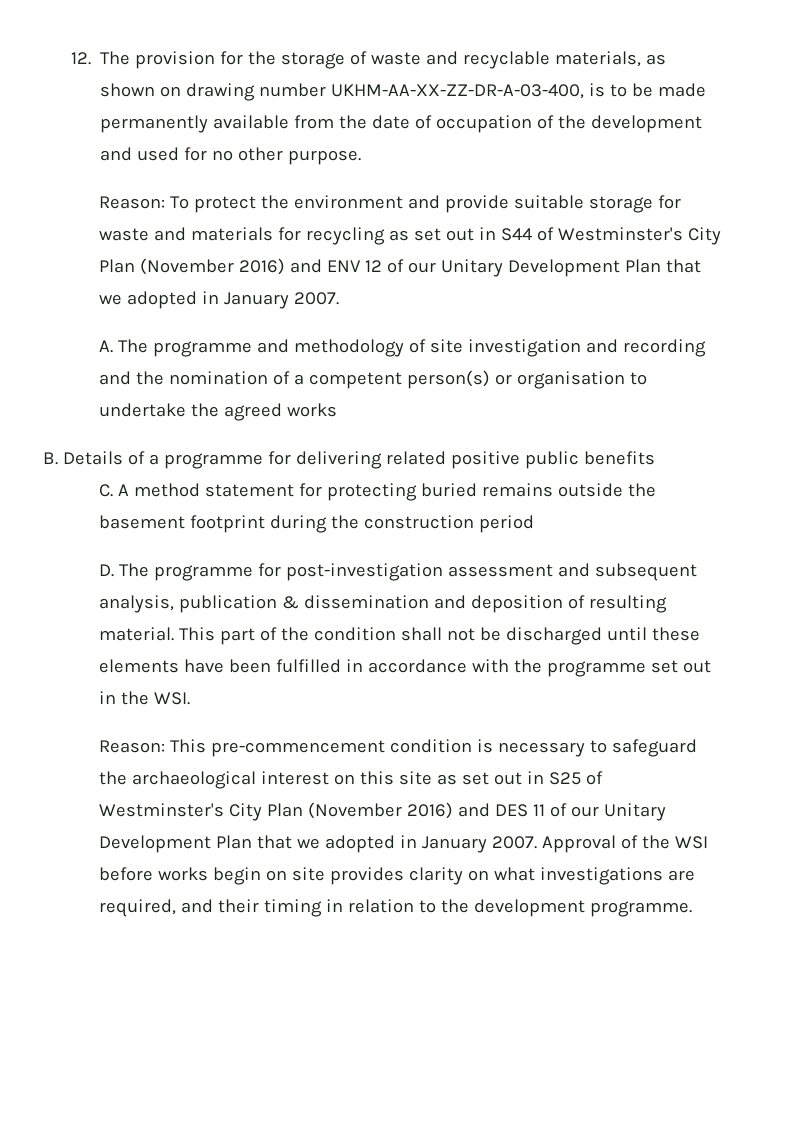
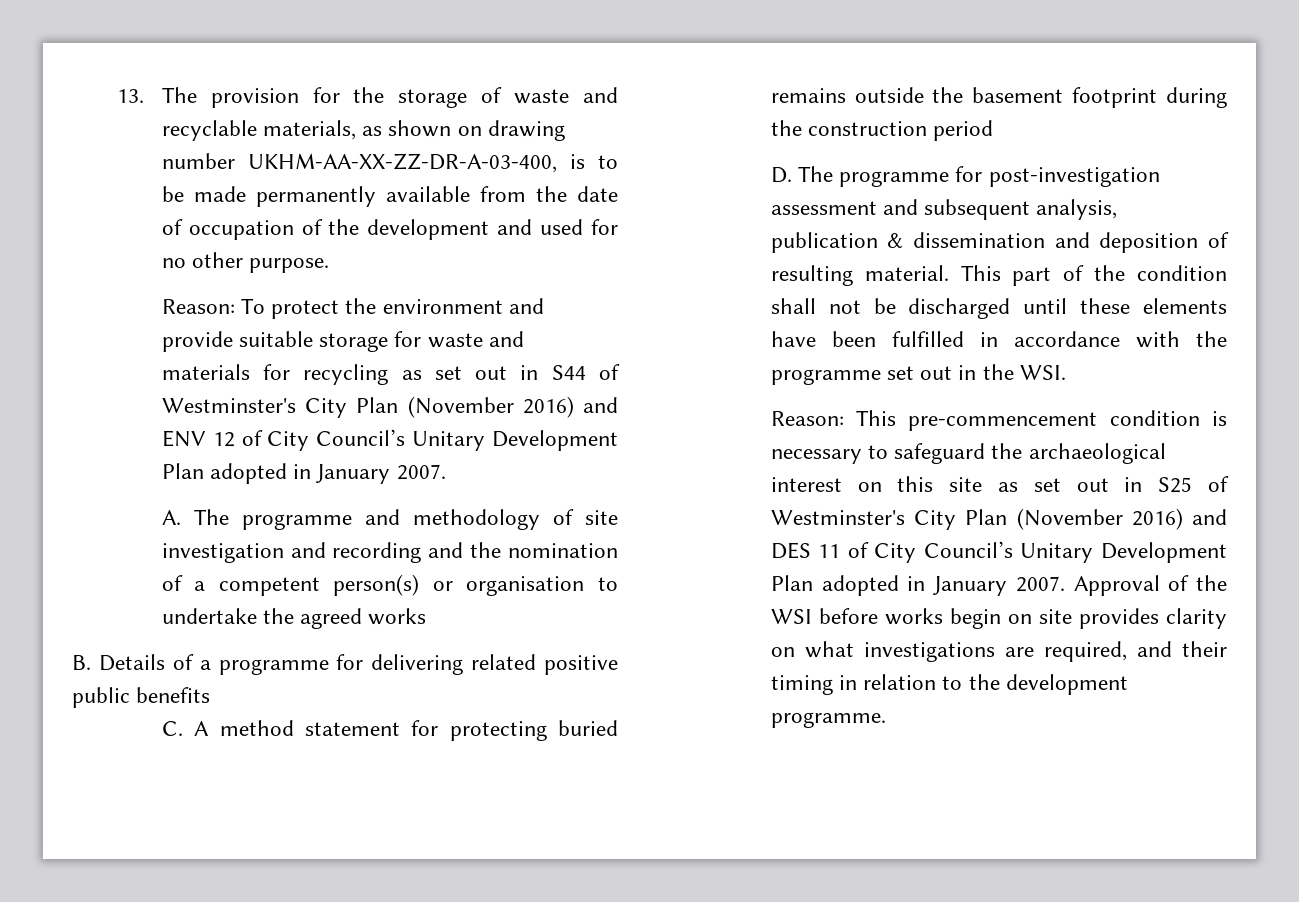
- 12. The provision for the storage of waste and recyclable materials, as shown on drawing number UKHM-AA-XX-ZZ-DR-A-03-400, is to be made permanently available from the date of occupation of the development and used for no other purpose.
+ 13. The provision for the storage of waste and recyclable materials, as shown on drawing number UKHM-AA-XX-ZZ-DR-A-03-400, is to be made permanently available from the date of occupation of the development and used for no other purpose.
- Reason: To protect the environment and provide suitable storage for waste and materials for recycling as set out in S44 of Westminster's City Plan (November 2016) and ENV 12 of our Unitary Development Plan that we adopted in January 2007.
+ Reason: To protect the environment and provide suitable storage for waste and materials for recycling as set out in S44 of Westminster's City Plan (November 2016) and ENV 12 of City Council’s Unitary Development Plan adopted in January 2007.
- Reason: This pre-commencement condition is necessary to safeguard the archaeological interest on this site as set out in S25 of Westminster's City Plan (November 2016) and DES 11 of our Unitary Development Plan that we adopted in January 2007.
+ Reason: This pre-commencement condition is necessary to safeguard the archaeological interest on this site as set out in S25 of Westminster's City Plan (November 2016) and DES 11 of City Council’s Unitary Development Plan adopted in January 2007.

